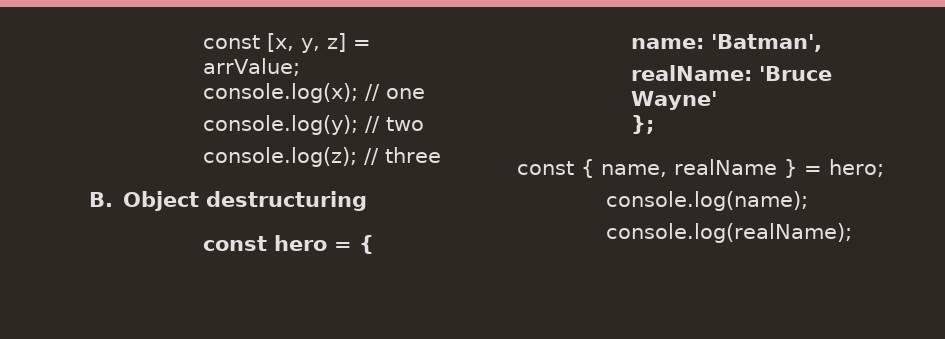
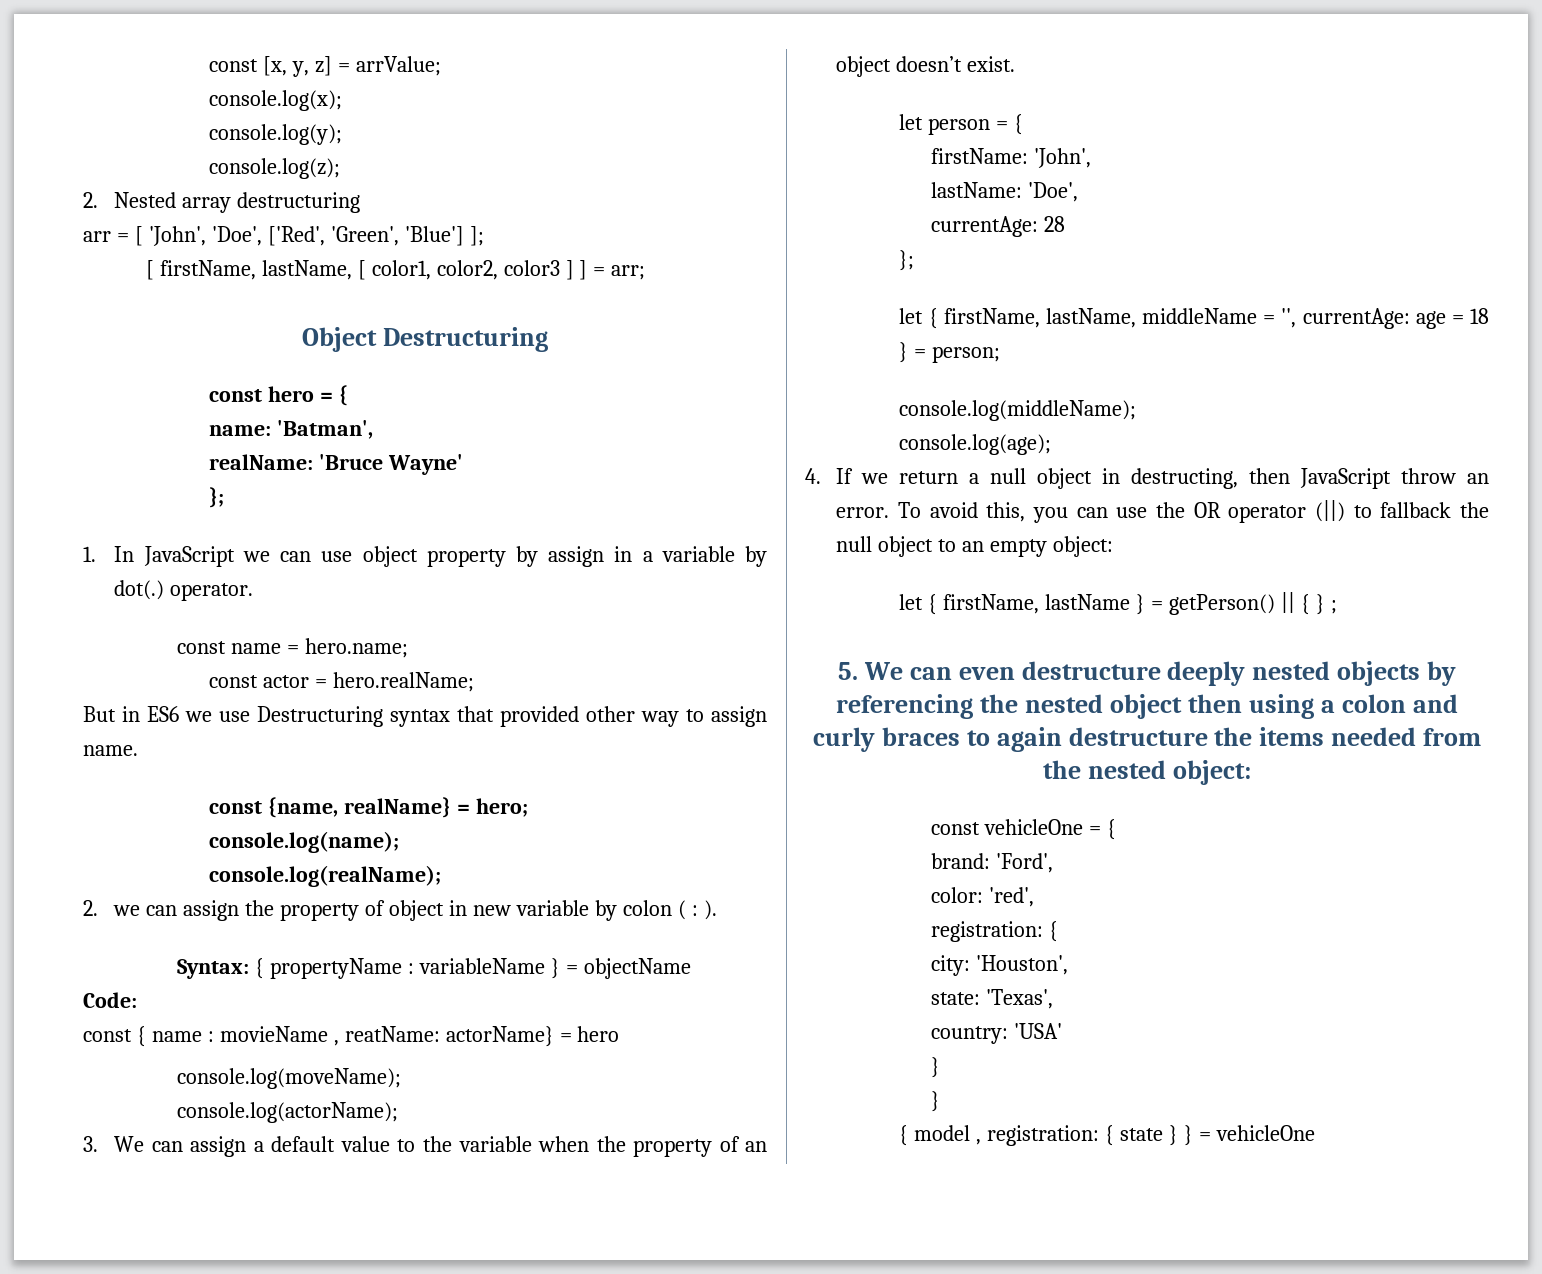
- console.log(x); // one
+ console.log(x);
- console.log(y); // two
+ console.log(y);
- console.log(z); // three
- B. Object destructuring
+ console.log(z);
+ 2. Nested array destructuring
+ arr = [ 'John', 'Doe', ['Red', 'Green', 'Blue'] ];
+ [ firstName, lastName, [ color1, color2, color3 ] ] = arr;
+ Object Destructuring
- const { name, realName } = hero;
+ 1. In JavaScript we can use object property by assign in a variable by dot(.) operator.
+ const name = hero.name;
+ const actor = hero.realName;
+ But in ES6 we use Destructuring syntax that provided other way to assign name.
+ const {name, realName} = hero;
  console.log(name);
  console.log(realName);
+ 2. we can assign the property of object in new variable by colon ( : ).
+ Syntax: { propertyName : variableName } = objectName
+ Code:
+ const { name : movieName , reatName: actorName} = hero
+ console.log(moveName);
+ console.log(actorName);
+ 3. We can assign a default value to the variable when the property of an object doesn’t exist.
+ let person = {
+ firstName: 'John',
+ lastName: 'Doe',
+ currentAge: 28
+ };
+ let { firstName, lastName, middleName = '', currentAge: age = 18 } = person;
+ console.log(middleName);
+ console.log(age);
+ 4. If we return a null object in destructing, then JavaScript throw an error. To avoid this, you can use the OR operator (||) to fallback the null object to an empty object:
+ let { firstName, lastName } = getPerson() || { } ;
+ 5. We can even destructure deeply nested objects by referencing the nested object then using a colon and curly braces to again destructure the items needed from the nested object:
+ const vehicleOne = {
+ brand: 'Ford',
+ color: 'red',
+ registration: {
+ city: 'Houston',
+ state: 'Texas',
+ country: 'USA'
+ }
+ }
+ { model , registration: { state } } = vehicleOne

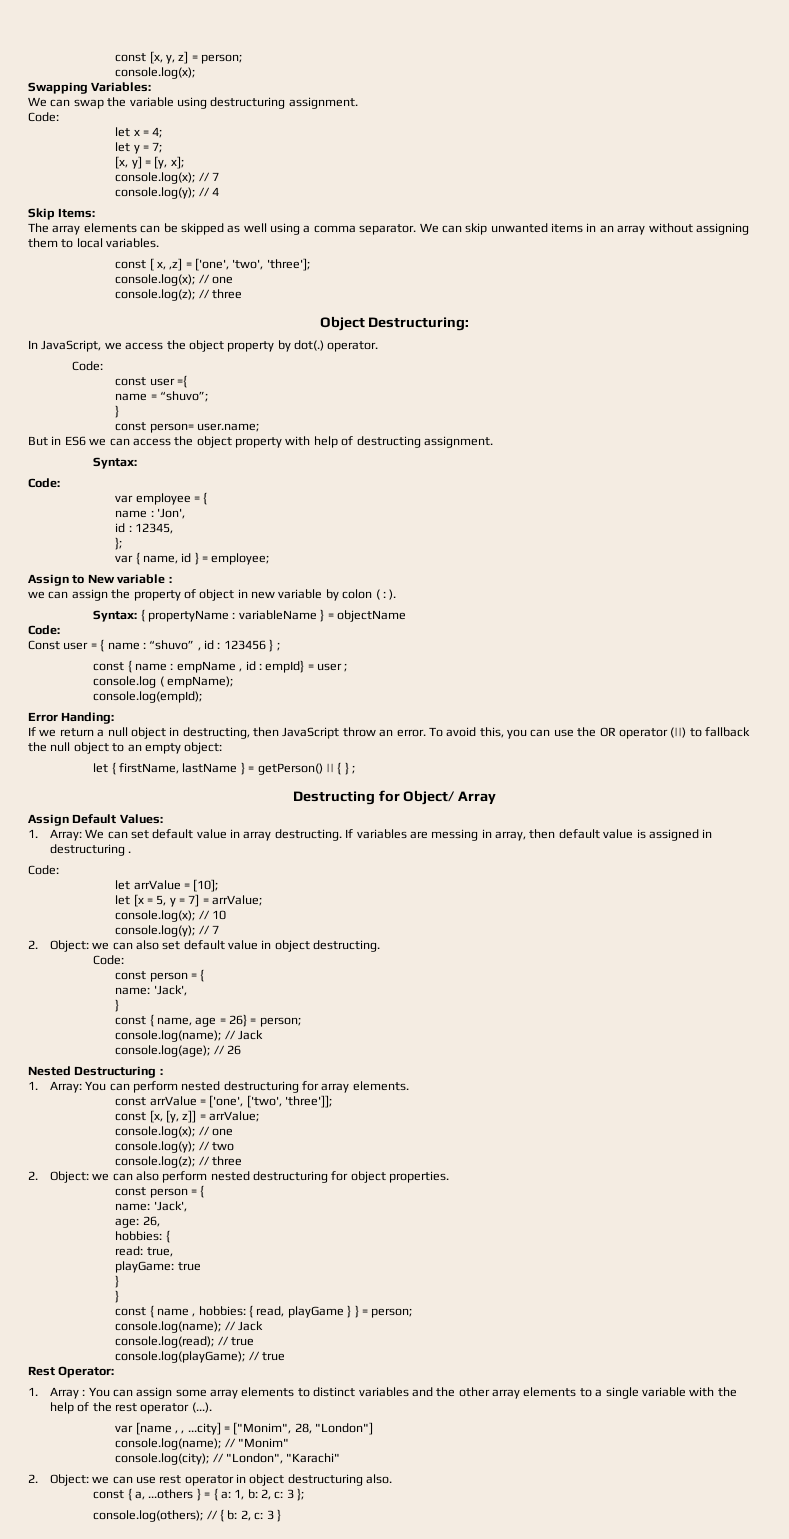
- const [x, y, z] = arrValue;
+ const [x, y, z] = person;
  console.log(x);
- console.log(y);
- console.log(z);
- 2. Nested array destructuring
- arr = [ 'John', 'Doe', ['Red', 'Green', 'Blue'] ];
- [ firstName, lastName, [ color1, color2, color3 ] ] = arr;
- Object Destructuring
- const hero = {
- name: 'Batman',
- realName: 'Bruce Wayne'
+ Swapping Variables:
+ We can swap the variable using destructuring assignment.
+ Code:
+ let x = 4;
+ let y = 7;
+ [x, y] = [y, x];
+ console.log(x); // 7
+ console.log(y); // 4
+ Skip Items:
+ The array elements can be skipped as well using a comma separator. We can skip unwanted items in an array without assigning them to local variables.
+ const [ x, ,z] = ['one', 'two', 'three'];
+ console.log(x); // one
+ console.log(z); // three
+ Object Destructuring:
+ In JavaScript, we access the object property by dot(.) operator.
+ Code:
+ const user ={
+ name = “shuvo”;
+ }
+ const person= user.name;
+ But in ES6 we can access the object property with help of destructing assignment.
+ Syntax:
+ Code:
+ var employee = {
+ name : 'Jon',
+ id : 12345,
  };
- 1. In JavaScript we can use object property by assign in a variable by dot(.) operator.
- const name = hero.name;
- const actor = hero.realName;
- But in ES6 we use Destructuring syntax that provided other way to assign name.
- const {name, realName} = hero;
- console.log(name);
- console.log(realName);
- 2. we can assign the property of object in new variable by colon ( : ).
+ var { name, id } = employee;
+ Assign to New variable :
+ we can assign the property of object in new variable by colon ( : ).
- const { name : movieName , reatName: actorName} = hero
- console.log(moveName);
- console.log(actorName);
- 3. We can assign a default value to the variable when the property of an object doesn’t exist.
- let person = {
- firstName: 'John',
- lastName: 'Doe',
- currentAge: 28
- };
- let { firstName, lastName, middleName = '', currentAge: age = 18 } = person;
- console.log(middleName);
- console.log(age);
- 4. If we return a null object in destructing, then JavaScript throw an error.
+ Const user = { name : “shuvo” , id : 123456 } ;
+ const { name : empName , id : empId} = user ;
+ console.log ( empName);
+ console.log(empId);
+ Error Handing:
+ If we return a null object in destructing, then JavaScript throw an error.
- 5. We can even destructure deeply nested objects by referencing the nested object then using a colon and curly braces to again destructure the items needed from the nested object:
- const vehicleOne = {
- brand: 'Ford',
- color: 'red',
- registration: {
- city: 'Houston',
- state: 'Texas',
- country: 'USA'
+ Destructing for Object/ Array
+ Assign Default Values:
+ 1. Array: We can set default value in array destructing. If variables are messing in array, then default value is assigned in destructuring .
+ Code:
+ let arrValue = [10];
+ let [x = 5, y = 7] = arrValue;
+ console.log(x); // 10
+ console.log(y); // 7
+ 2. Object: we can also set default value in object destructing.
+ Code:
+ const person = {
+ name: 'Jack',
+ }
+ const { name, age = 26} = person;
+ console.log(name); // Jack
+ console.log(age); // 26
+ Nested Destructuring :
+ 1. Array: You can perform nested destructuring for array elements.
+ const arrValue = ['one', ['two', 'three']];
+ const [x, [y, z]] = arrValue;
+ console.log(x); // one
+ console.log(y); // two
+ console.log(z); // three
+ 2. Object: we can also perform nested destructuring for object properties.
+ const person = {
+ name: 'Jack',
+ age: 26,
+ hobbies: {
+ read: true,
+ playGame: true
  }
  }
- { model , registration: { state } } = vehicleOne
+ const { name , hobbies: { read, playGame } } = person;
+ console.log(name); // Jack
+ console.log(read); // true
+ console.log(playGame); // true
+ Rest Operator:
+ 1. Array : You can assign some array elements to distinct variables and the other array elements to a single variable with the help of the rest operator (...).
+ var [name , , ...city] = ["Monim", 28, "London"]
+ console.log(name); // "Monim"
+ console.log(city); // "London", "Karachi"
+ 2. Object: we can use rest operator in object destructuring also.
+ const { a, ...others } = { a: 1, b: 2, c: 3 };
+ console.log(others); // { b: 2, c: 3 }

